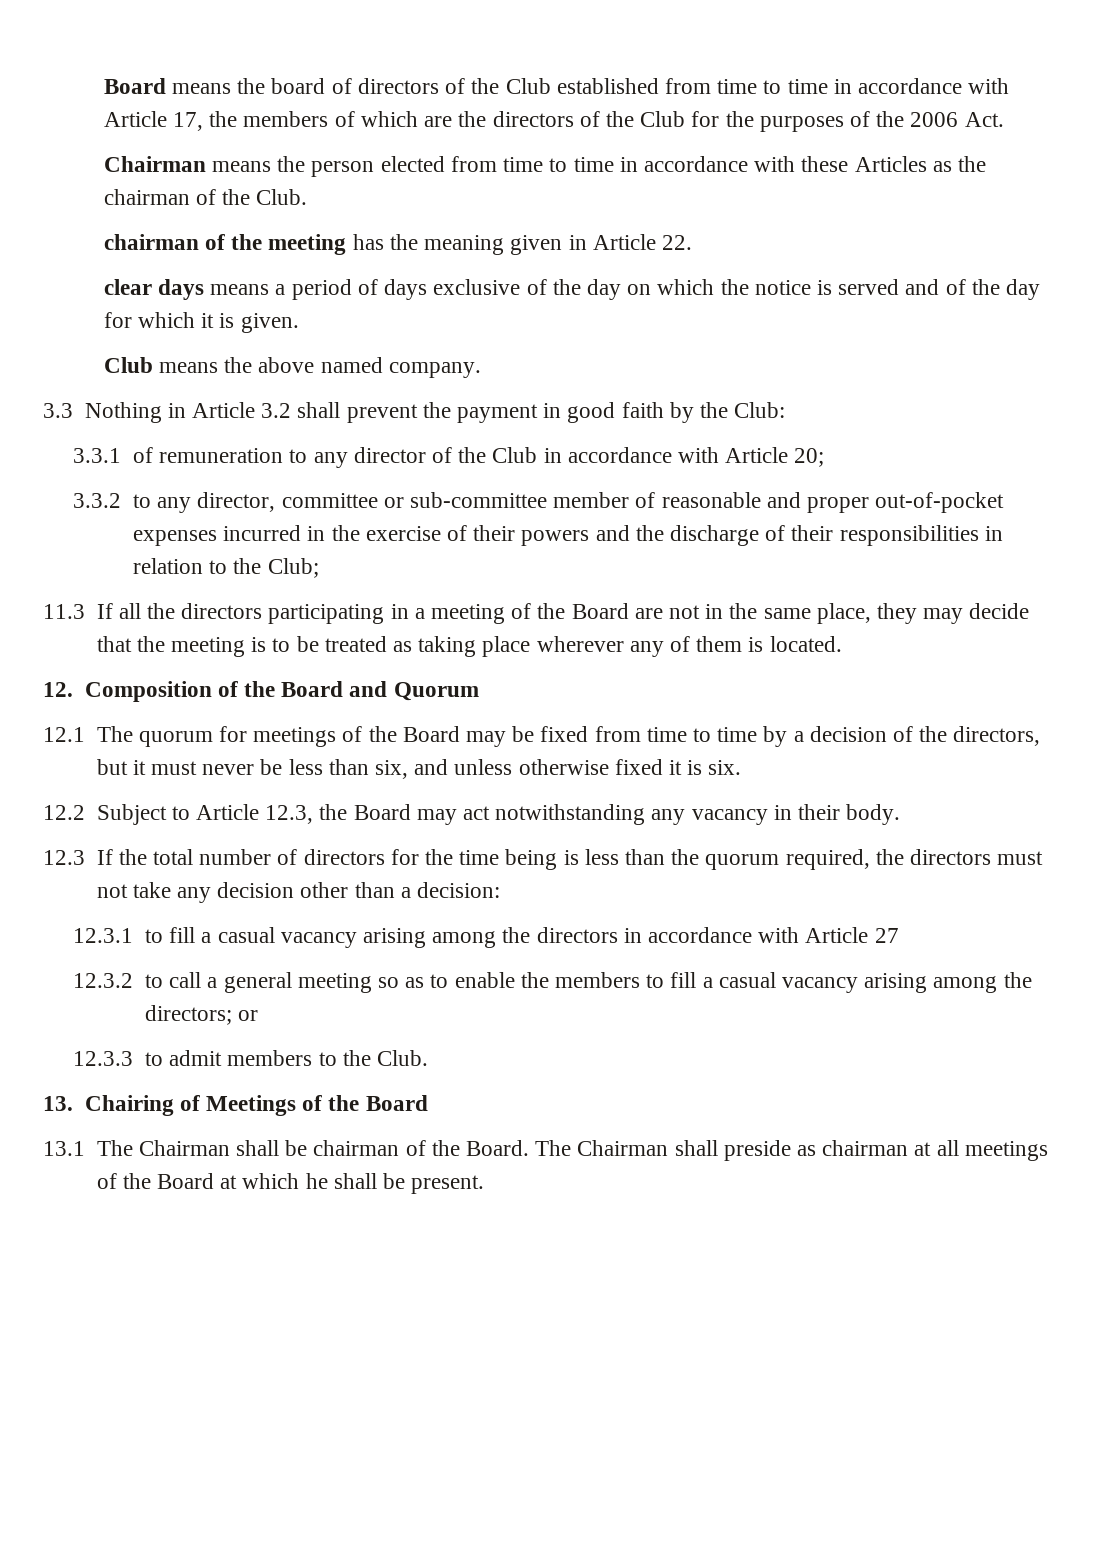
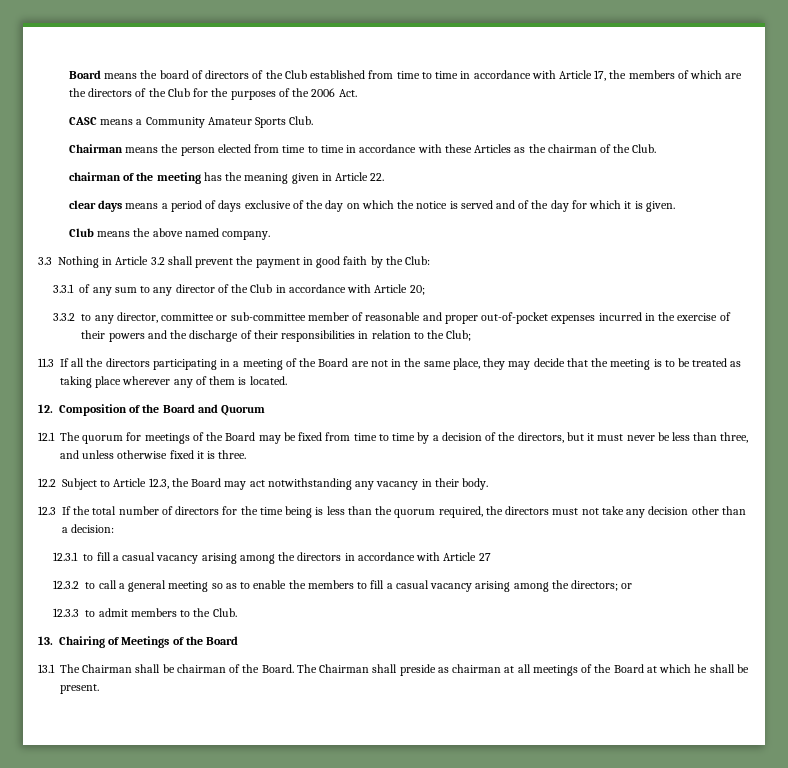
+ CASC means a Community Amateur Sports Club.
- 3.3.1 of remuneration to any director of the Club in accordance with Article 20;
+ 3.3.1 of any sum to any director of the Club in accordance with Article 20;
- 12.1 The quorum for meetings of the Board may be fixed from time to time by a decision of the directors, but it must never be less than six, and unless otherwise fixed it is six.
+ 12.1 The quorum for meetings of the Board may be fixed from time to time by a decision of the directors, but it must never be less than three, and unless otherwise fixed it is three.

